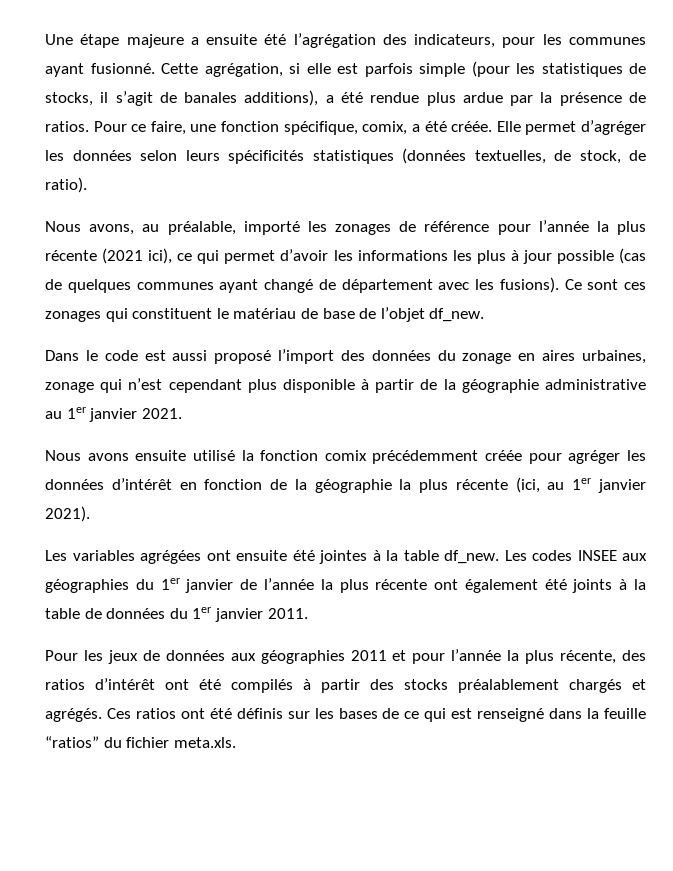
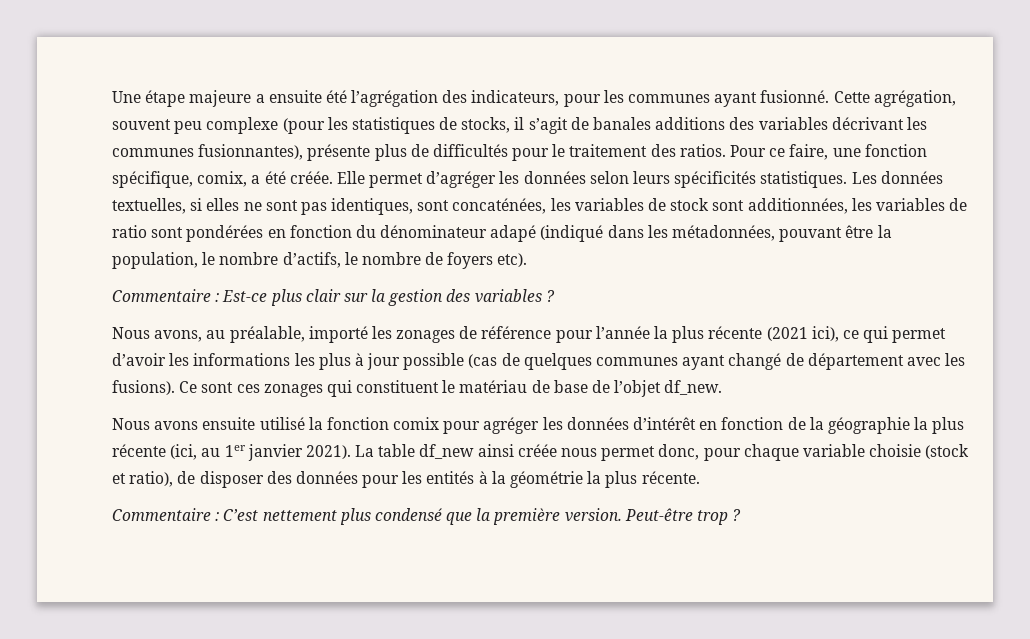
- Cette agrégation, si elle est parfois simple (pour les statistiques de stocks, il s’agit de banales additions), a été rendue plus ardue par la présence de ratios.
+ Cette agrégation, souvent peu complexe (pour les statistiques de stocks, il s’agit de banales additions des variables décrivant les communes fusionnantes), présente plus de difficultés pour le traitement des ratios.
- Elle permet d’agréger les données selon leurs spécificités statistiques (données textuelles, de stock, de ratio).
+ Elle permet d’agréger les données selon leurs spécificités statistiques. Les données textuelles, si elles ne sont pas identiques, sont concaténées, les variables de stock sont additionnées, les variables de ratio sont pondérées en fonction du dénominateur adapé (indiqué dans les métadonnées, pouvant être la population, le nombre d’actifs, le nombre de foyers etc).
+ Commentaire : Est-ce plus clair sur la gestion des variables ?
- Dans le code est aussi proposé l’import des données du zonage en aires urbaines, zonage qui n’est cependant plus disponible à partir de la géographie administrative au 1er janvier 2021.
- Nous avons ensuite utilisé la fonction comix précédemment créée pour agréger les données d’intérêt en fonction de la géographie la plus récente (ici, au 1er janvier 2021).
- Les variables agrégées ont ensuite été jointes à la table df_new. Les codes INSEE aux géographies du 1er janvier de l’année la plus récente ont également été joints à la table de données du 1er janvier 2011.
- Pour les jeux de données aux géographies 2011 et pour l’année la plus récente, des ratios d’intérêt ont été compilés à partir des stocks préalablement chargés et agrégés. Ces ratios ont été définis sur les bases de ce qui est renseigné dans la feuille “ratios” du fichier meta.xls.
+ Nous avons ensuite utilisé la fonction comix pour agréger les données d’intérêt en fonction de la géographie la plus récente (ici, au 1er janvier 2021). La table df_new ainsi créée nous permet donc, pour chaque variable choisie (stock et ratio), de disposer des données pour les entités à la géométrie la plus récente.
+ Commentaire : C’est nettement plus condensé que la première version. Peut-être trop ?

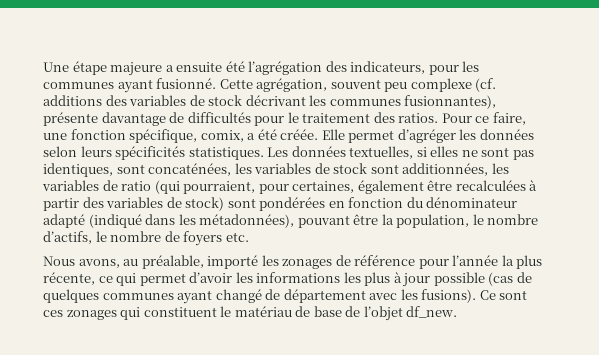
- Cette agrégation, souvent peu complexe (pour les statistiques de stocks, il s’agit de banales additions des variables décrivant les communes fusionnantes), présente plus de difficultés pour le traitement des ratios.
+ Cette agrégation, souvent peu complexe (cf. additions des variables de stock décrivant les communes fusionnantes), présente davantage de difficultés pour le traitement des ratios.
- Les données textuelles, si elles ne sont pas identiques, sont concaténées, les variables de stock sont additionnées, les variables de ratio sont pondérées en fonction du dénominateur adapé (indiqué dans les métadonnées, pouvant être la population, le nombre d’actifs, le nombre de foyers etc).
- Commentaire : Est-ce plus clair sur la gestion des variables ?
+ Les données textuelles, si elles ne sont pas identiques, sont concaténées, les variables de stock sont additionnées, les variables de ratio (qui pourraient, pour certaines, également être recalculées à partir des variables de stock) sont pondérées en fonction du dénominateur adapté (indiqué dans les métadonnées), pouvant être la population, le nombre d’actifs, le nombre de foyers etc.
- Nous avons, au préalable, importé les zonages de référence pour l’année la plus récente (2021 ici), ce qui permet d’avoir les informations les plus à jour possible (cas de quelques communes ayant changé de département avec les fusions).
+ Nous avons, au préalable, importé les zonages de référence pour l’année la plus récente, ce qui permet d’avoir les informations les plus à jour possible (cas de quelques communes ayant changé de département avec les fusions).
- Nous avons ensuite utilisé la fonction comix pour agréger les données d’intérêt en fonction de la géographie la plus récente (ici, au 1er janvier 2021). La table df_new ainsi créée nous permet donc, pour chaque variable choisie (stock et ratio), de disposer des données pour les entités à la géométrie la plus récente.
- Commentaire : C’est nettement plus condensé que la première version. Peut-être trop ?

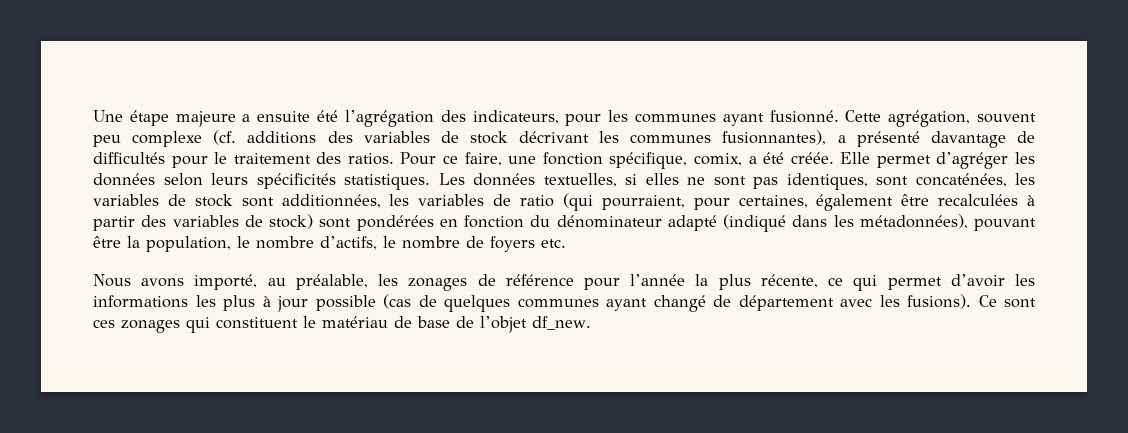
- Cette agrégation, souvent peu complexe (cf. additions des variables de stock décrivant les communes fusionnantes), présente davantage de difficultés pour le traitement des ratios.
+ Cette agrégation, souvent peu complexe (cf. additions des variables de stock décrivant les communes fusionnantes), a présenté davantage de difficultés pour le traitement des ratios.
- Nous avons, au préalable, importé les zonages de référence pour l’année la plus récente, ce qui permet d’avoir les informations les plus à jour possible (cas de quelques communes ayant changé de département avec les fusions).
+ Nous avons importé, au préalable, les zonages de référence pour l’année la plus récente, ce qui permet d’avoir les informations les plus à jour possible (cas de quelques communes ayant changé de département avec les fusions).

